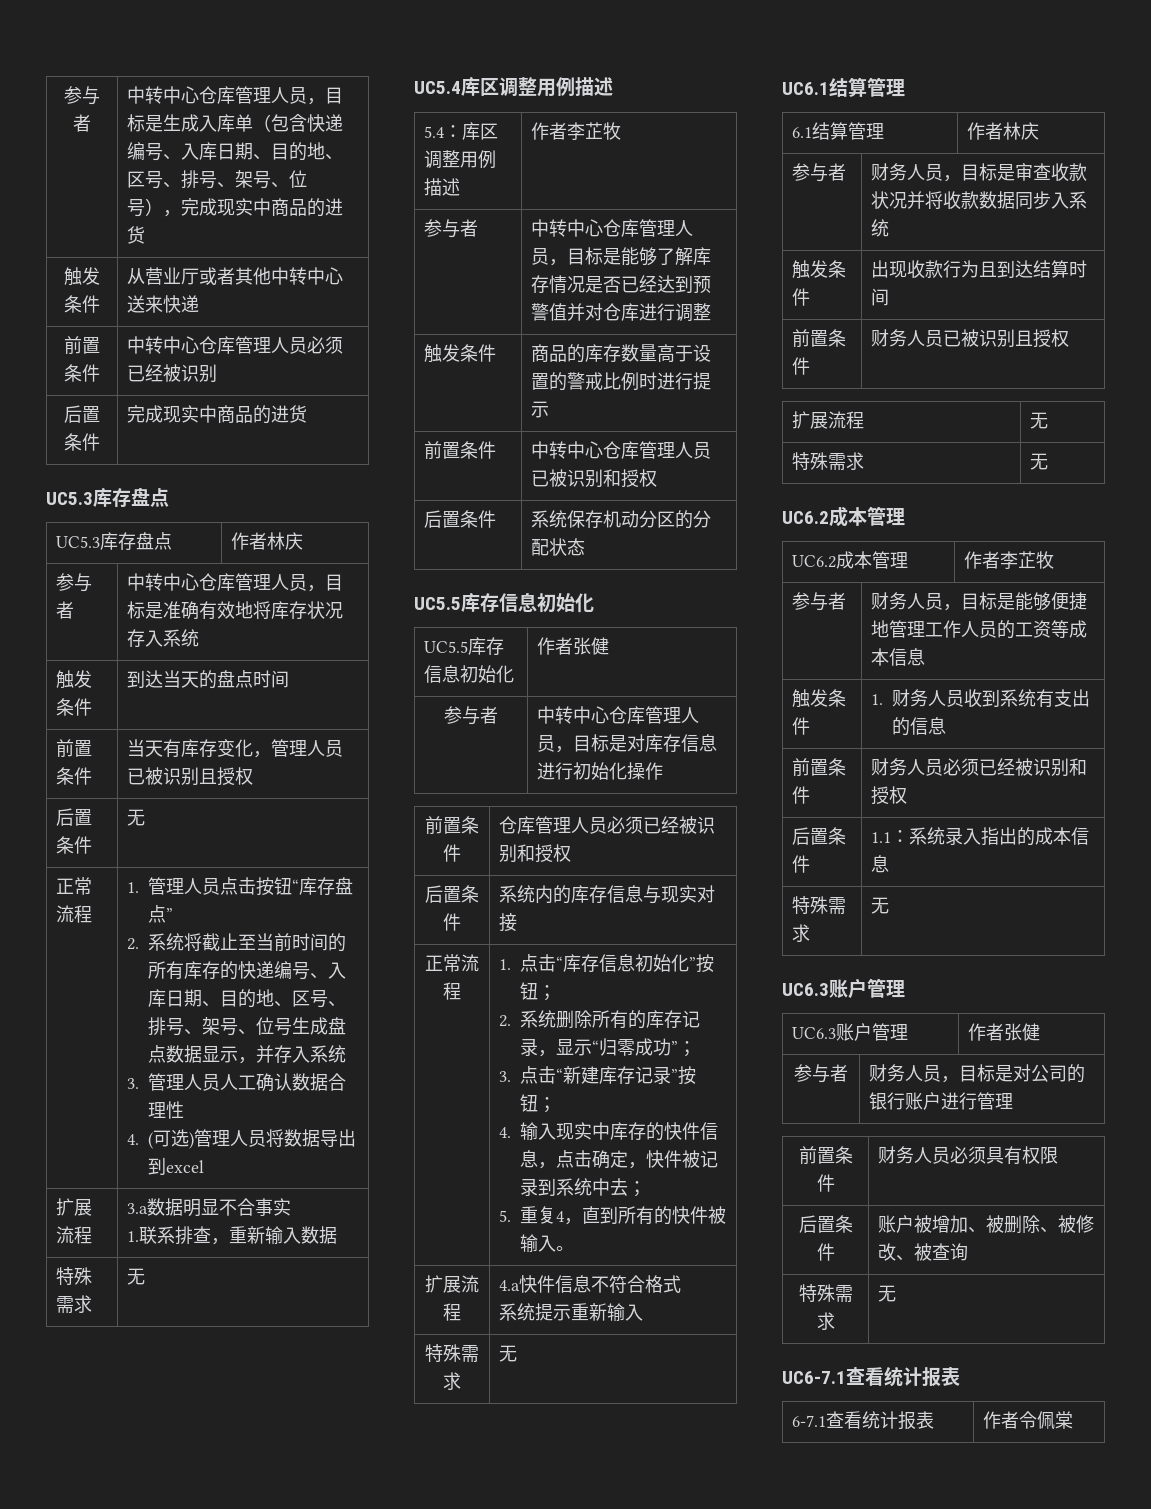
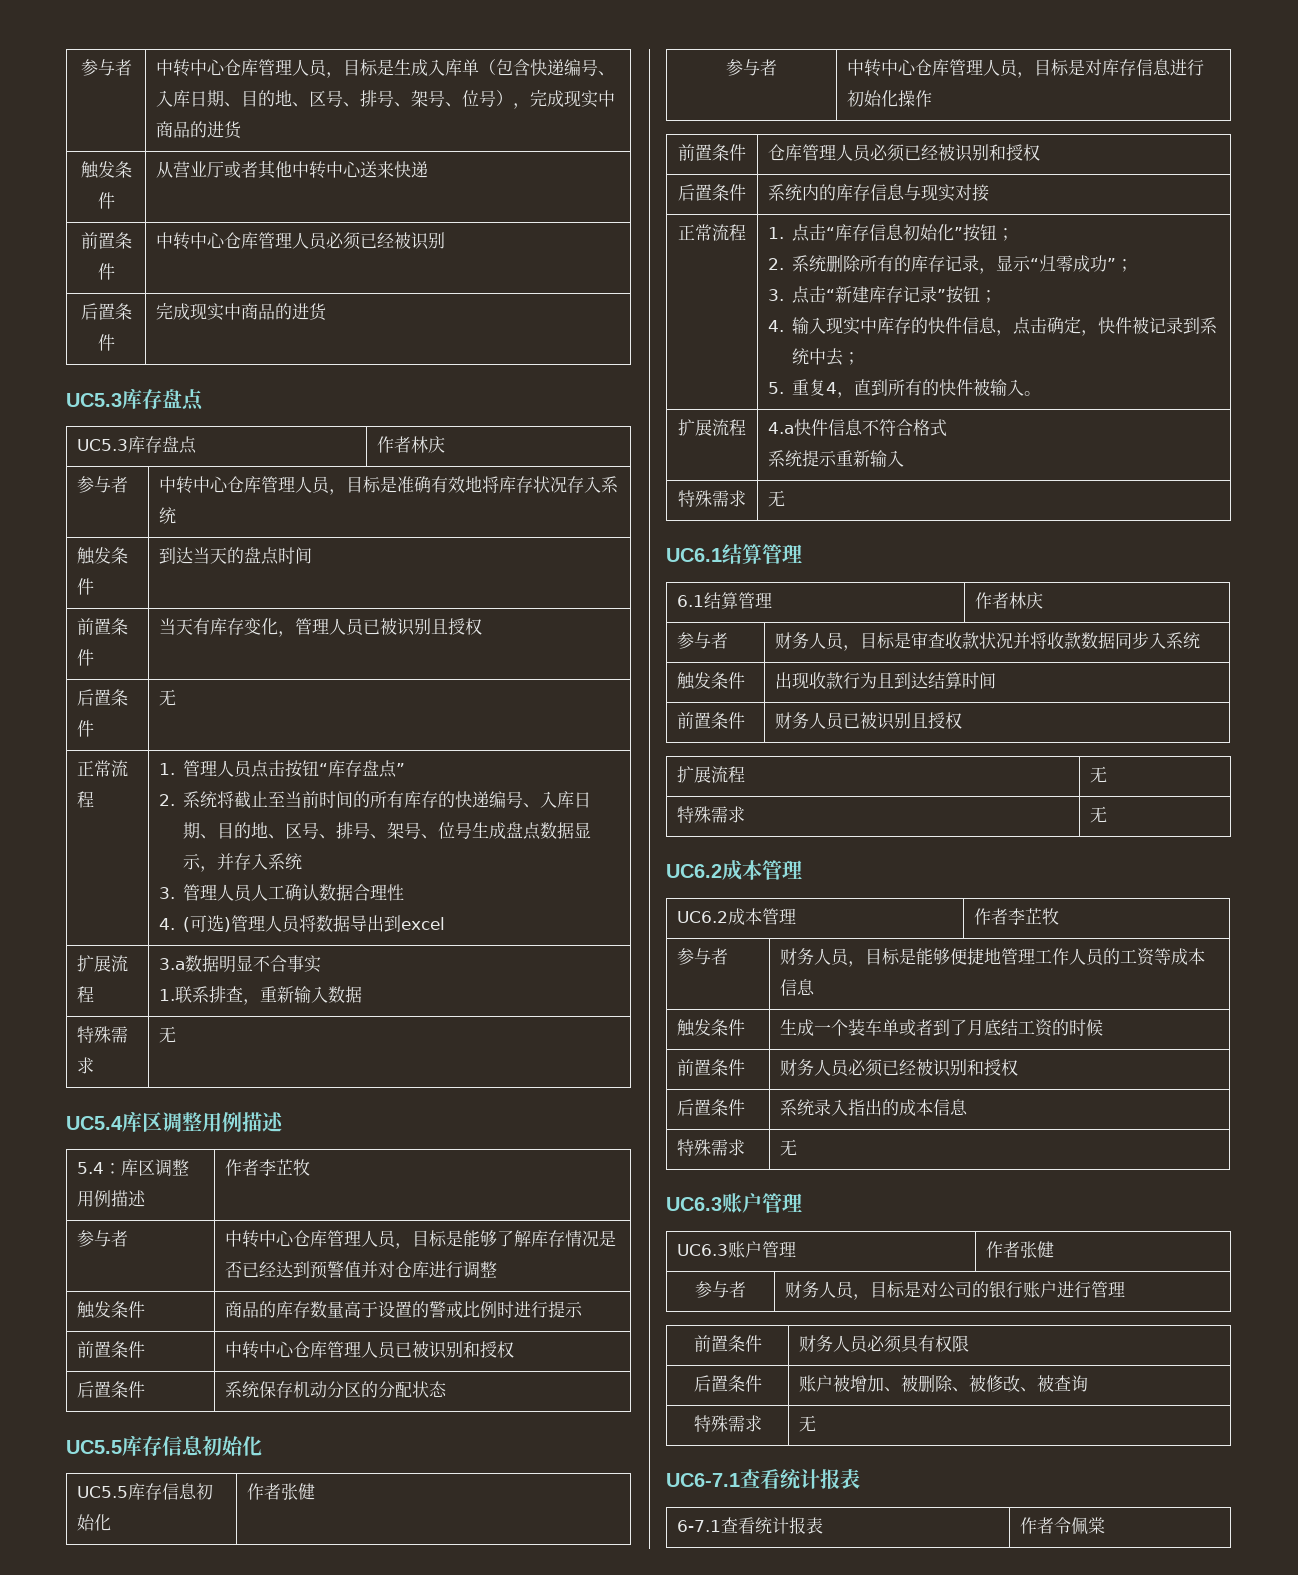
- 触发条件 | 1.财务人员收到系统有支出的信息
+ 触发条件 | 生成一个装车单或者到了月底结工资的时候
- 后置条件 | 1.1：系统录入指出的成本信息
+ 后置条件 | 系统录入指出的成本信息

